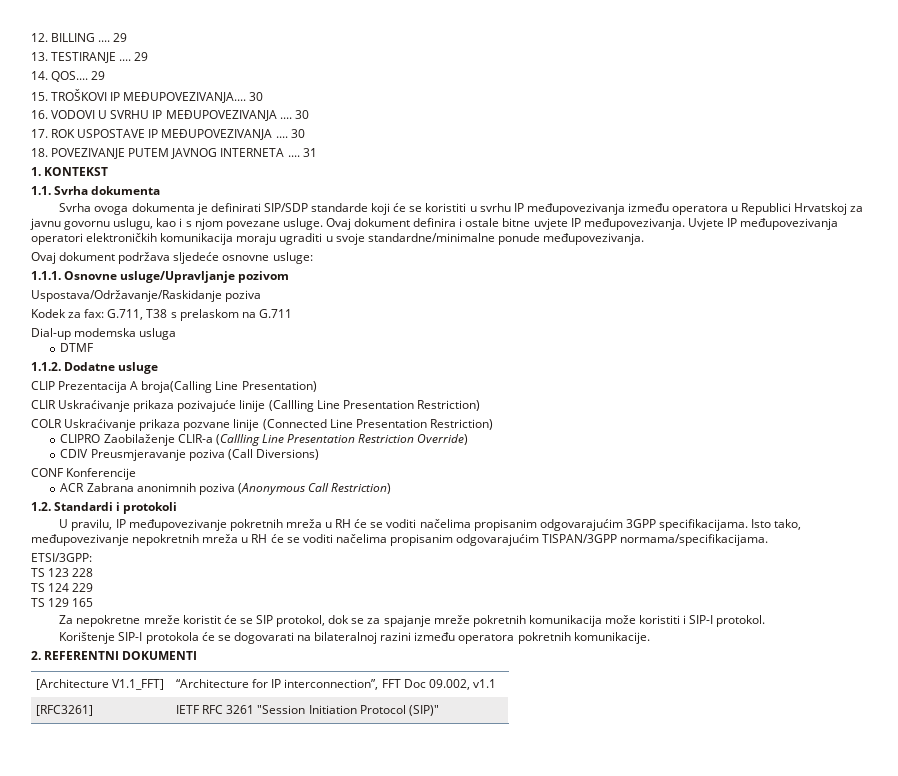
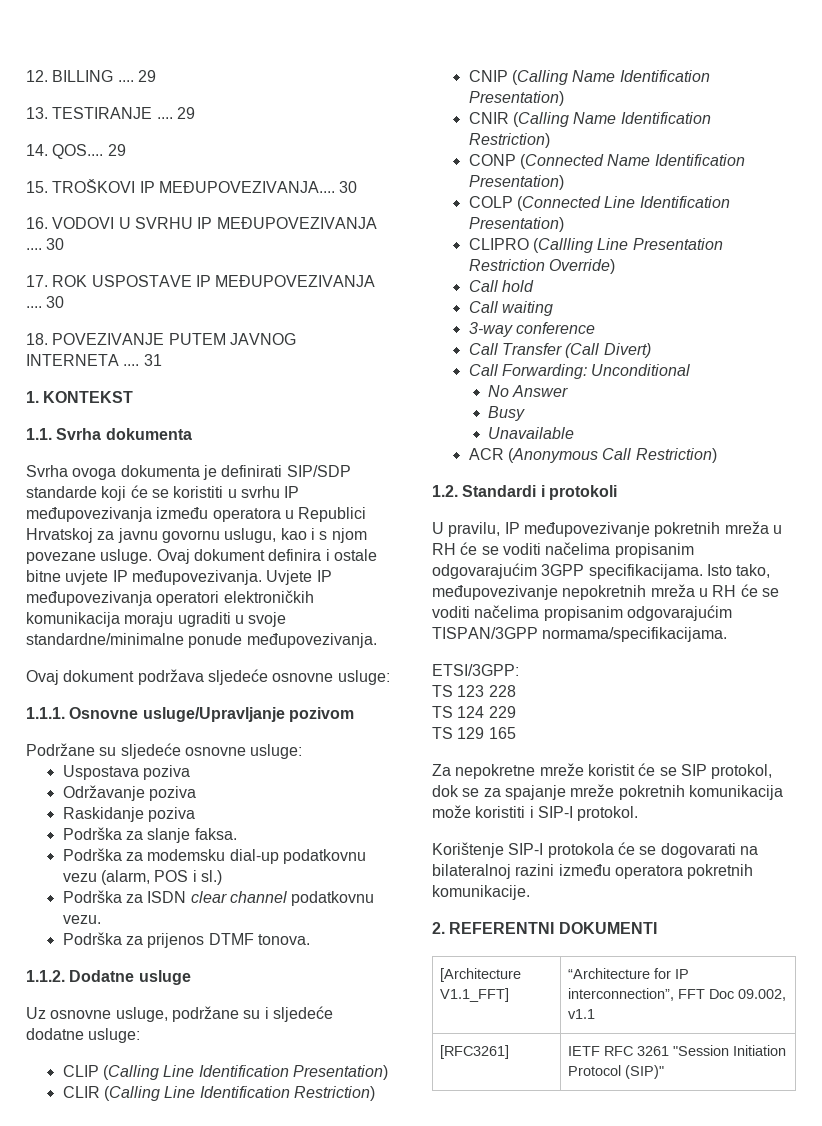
- Uspostava/Održavanje/Raskidanje poziva
- Kodek za fax: G.711, T38 s prelaskom na G.711
- Dial-up modemska usluga
- DTMF
+ Podržane su sljedeće osnovne usluge:
+ Uspostava poziva
+ Održavanje poziva
+ Raskidanje poziva
+ Podrška za slanje faksa.
+ Podrška za modemsku dial-up podatkovnu vezu (alarm, POS i sl.)
+ Podrška za ISDN clear channel podatkovnu vezu.
+ Podrška za prijenos DTMF tonova.
- CLIP Prezentacija A broja(Calling Line Presentation)
- CLIR Uskraćivanje prikaza pozivajuće linije (Callling Line Presentation Restriction)
- COLR Uskraćivanje prikaza pozvane linije (Connected Line Presentation Restriction)
+ Uz osnovne usluge, podržane su i sljedeće dodatne usluge:
+ CLIP (Calling Line Identification Presentation)
+ CLIR (Calling Line Identification Restriction)
+ CNIP (Calling Name Identification Presentation)
+ CNIR (Calling Name Identification Restriction)
+ CONP (Connected Name Identification Presentation)
+ COLP (Connected Line Identification Presentation)
- CLIPRO Zaobilaženje CLIR-a (Callling Line Presentation Restriction Override)
+ CLIPRO (Callling Line Presentation Restriction Override)
- CDIV Preusmjeravanje poziva (Call Diversions)
- CONF Konferencije
- ACR Zabrana anonimnih poziva (Anonymous Call Restriction)
+ Call hold
+ Call waiting
+ 3-way conference
+ Call Transfer (Call Divert)
+ Call Forwarding: Unconditional
+ No Answer
+ Busy
+ Unavailable
+ ACR (Anonymous Call Restriction)

